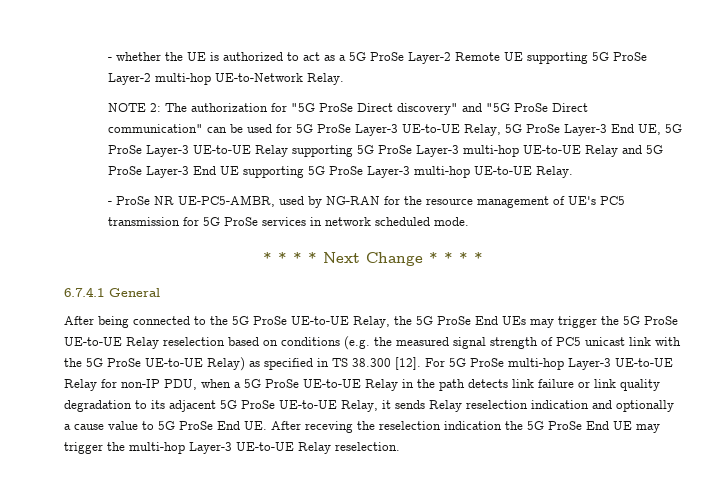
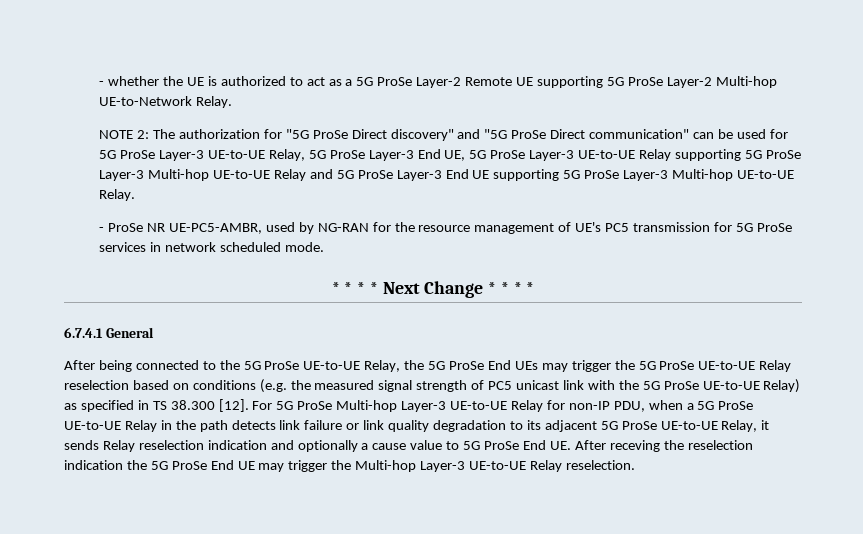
- - whether the UE is authorized to act as a 5G ProSe Layer-2 Remote UE supporting 5G ProSe Layer-2 multi-hop UE-to-Network Relay.
+ - whether the UE is authorized to act as a 5G ProSe Layer-2 Remote UE supporting 5G ProSe Layer-2 Multi-hop UE-to-Network Relay.
- NOTE 2: The authorization for "5G ProSe Direct discovery" and "5G ProSe Direct communication" can be used for 5G ProSe Layer-3 UE-to-UE Relay, 5G ProSe Layer-3 End UE, 5G ProSe Layer-3 UE-to-UE Relay supporting 5G ProSe Layer-3 multi-hop UE-to-UE Relay and 5G ProSe Layer-3 End UE supporting 5G ProSe Layer-3 multi-hop UE-to-UE Relay.
+ NOTE 2: The authorization for "5G ProSe Direct discovery" and "5G ProSe Direct communication" can be used for 5G ProSe Layer-3 UE-to-UE Relay, 5G ProSe Layer-3 End UE, 5G ProSe Layer-3 UE-to-UE Relay supporting 5G ProSe Layer-3 Multi-hop UE-to-UE Relay and 5G ProSe Layer-3 End UE supporting 5G ProSe Layer-3 Multi-hop UE-to-UE Relay.
- For 5G ProSe multi-hop Layer-3 UE-to-UE Relay for non-IP PDU, when a 5G ProSe UE-to-UE Relay in the path detects link failure or link quality degradation to its adjacent 5G ProSe UE-to-UE Relay, it sends Relay reselection indication and optionally a cause value to 5G ProSe End UE. After receving the reselection indication the 5G ProSe End UE may trigger the multi-hop Layer-3 UE-to-UE Relay reselection.
+ For 5G ProSe Multi-hop Layer-3 UE-to-UE Relay for non-IP PDU, when a 5G ProSe UE-to-UE Relay in the path detects link failure or link quality degradation to its adjacent 5G ProSe UE-to-UE Relay, it sends Relay reselection indication and optionally a cause value to 5G ProSe End UE. After receving the reselection indication the 5G ProSe End UE may trigger the Multi-hop Layer-3 UE-to-UE Relay reselection.

